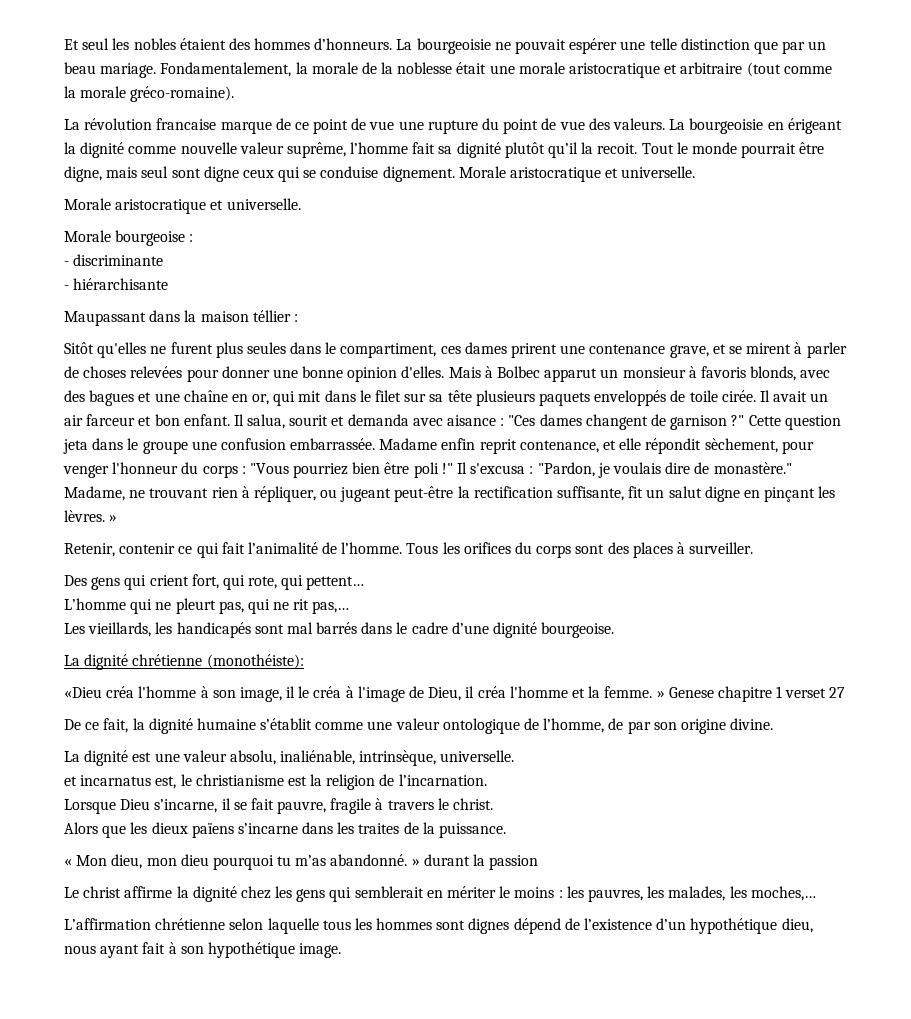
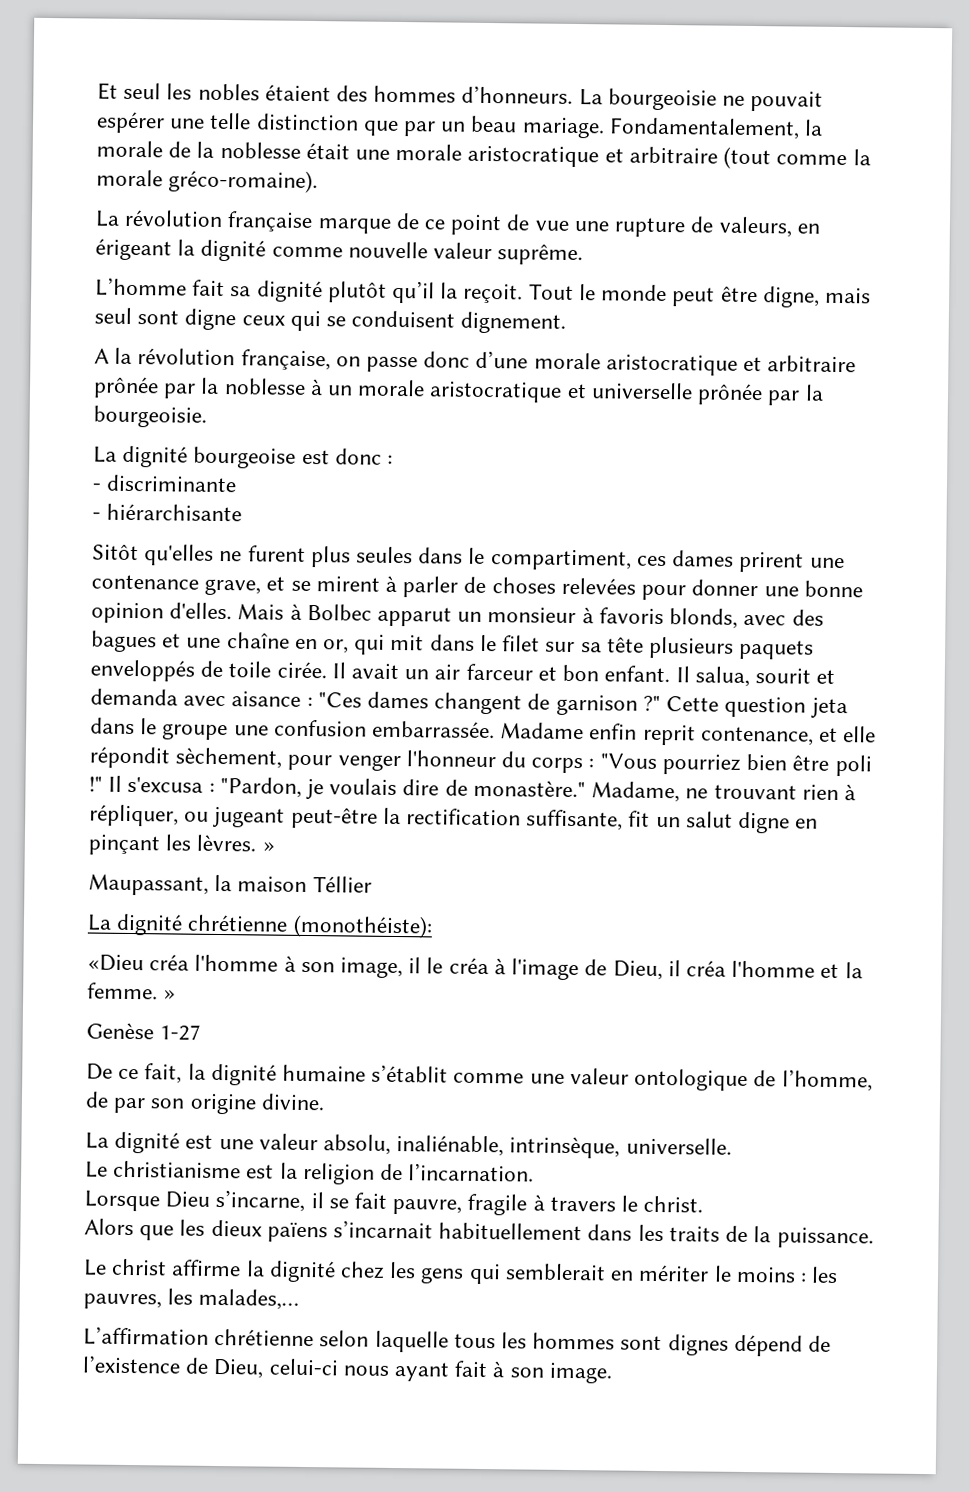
- La révolution francaise marque de ce point de vue une rupture du point de vue des valeurs. La bourgeoisie en érigeant la dignité comme nouvelle valeur suprême, l’homme fait sa dignité plutôt qu’il la recoit.
+ La révolution française marque de ce point de vue une rupture de valeurs, en érigeant la dignité comme nouvelle valeur suprême.
+ L’homme fait sa dignité plutôt qu’il la reçoit.
- Tout le monde pourrait être digne, mais seul sont digne ceux qui se conduise dignement. Morale aristocratique et universelle.
- Morale aristocratique et universelle.
- Morale bourgeoise :
+ Tout le monde peut être digne, mais seul sont digne ceux qui se conduisent dignement.
+ A la révolution française, on passe donc d’une morale aristocratique et arbitraire prônée par la noblesse à un morale aristocratique et universelle prônée par la bourgeoisie.
+ La dignité bourgeoise est donc :
- Maupassant dans la maison téllier :
- Retenir, contenir ce qui fait l’animalité de l’homme. Tous les orifices du corps sont des places à surveiller.
- Des gens qui crient fort, qui rote, qui pettent…
- L’homme qui ne pleurt pas, qui ne rit pas,…
- Les vieillards, les handicapés sont mal barrés dans le cadre d’une dignité bourgeoise.
+ Maupassant, la maison Téllier
- «Dieu créa l'homme à son image, il le créa à l'image de Dieu, il créa l'homme et la femme. » Genese chapitre 1 verset 27
+ «Dieu créa l'homme à son image, il le créa à l'image de Dieu, il créa l'homme et la femme. »
+ Genèse 1-27
- et incarnatus est, le christianisme est la religion de l’incarnation.
+ Le christianisme est la religion de l’incarnation.
- Alors que les dieux païens s’incarne dans les traites de la puissance.
+ Alors que les dieux païens s’incarnait habituellement dans les traits de la puissance.
- « Mon dieu, mon dieu pourquoi tu m’as abandonné. » durant la passion
- Le christ affirme la dignité chez les gens qui semblerait en mériter le moins : les pauvres, les malades, les moches,…
+ Le christ affirme la dignité chez les gens qui semblerait en mériter le moins : les pauvres, les malades,…
- L’affirmation chrétienne selon laquelle tous les hommes sont dignes dépend de l’existence d’un hypothétique dieu, nous ayant fait à son hypothétique image.
+ L’affirmation chrétienne selon laquelle tous les hommes sont dignes dépend de l’existence de Dieu, celui-ci nous ayant fait à son image.

